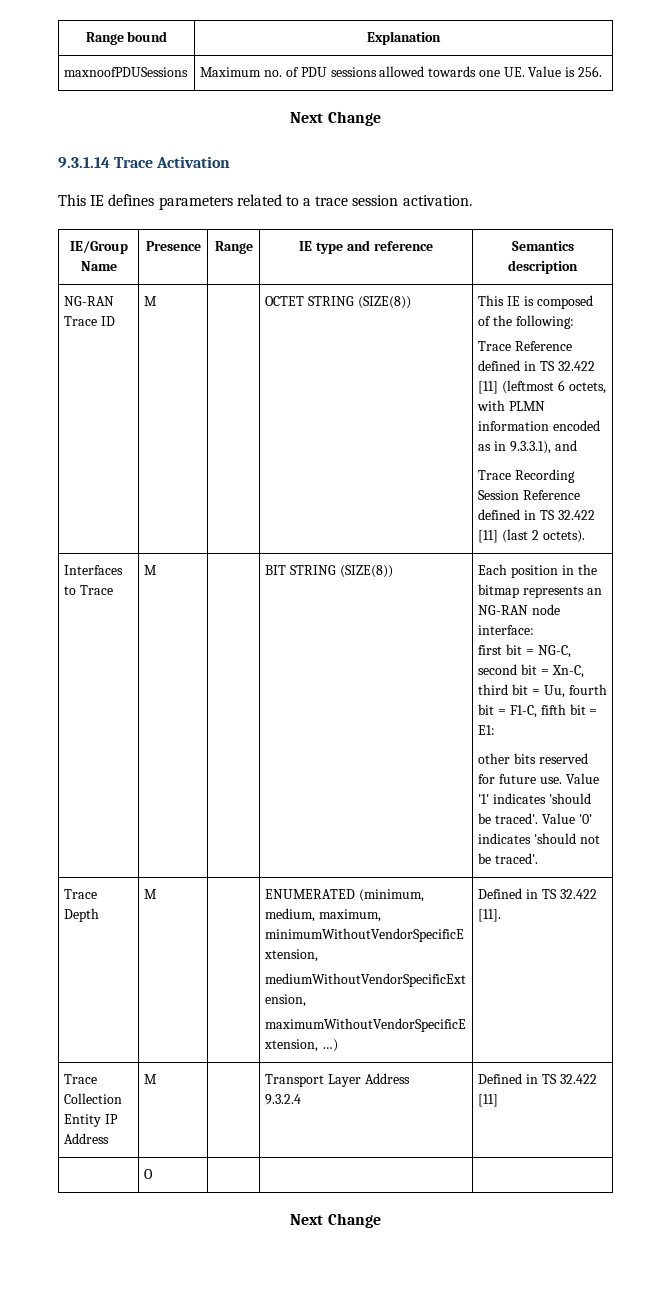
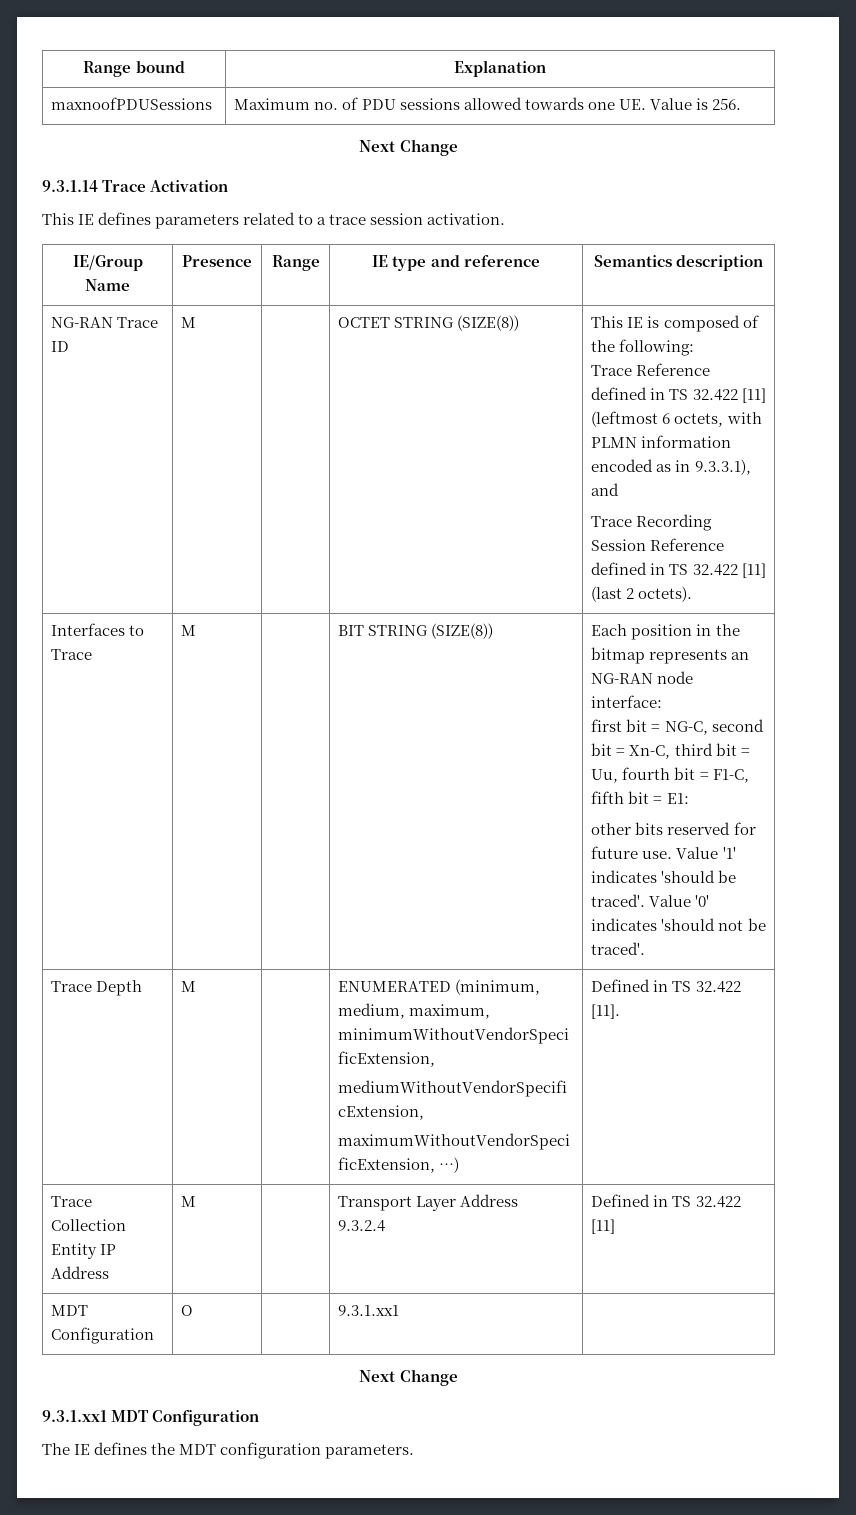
- | O | | |
+ MDT Configuration | O | | 9.3.1.xx1 |
  Next Change
+ 9.3.1.xx1 MDT Configuration
+ The IE defines the MDT configuration parameters.

